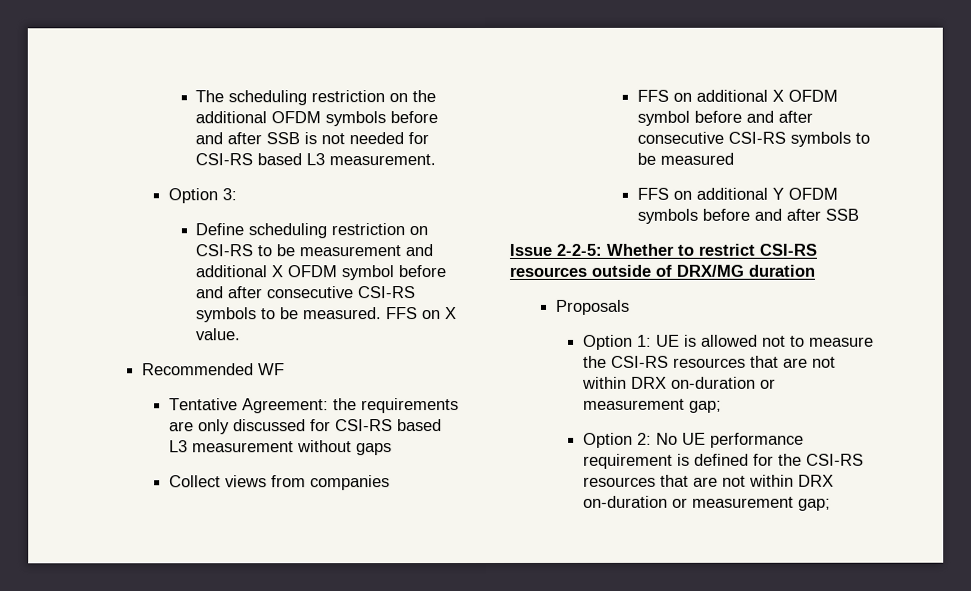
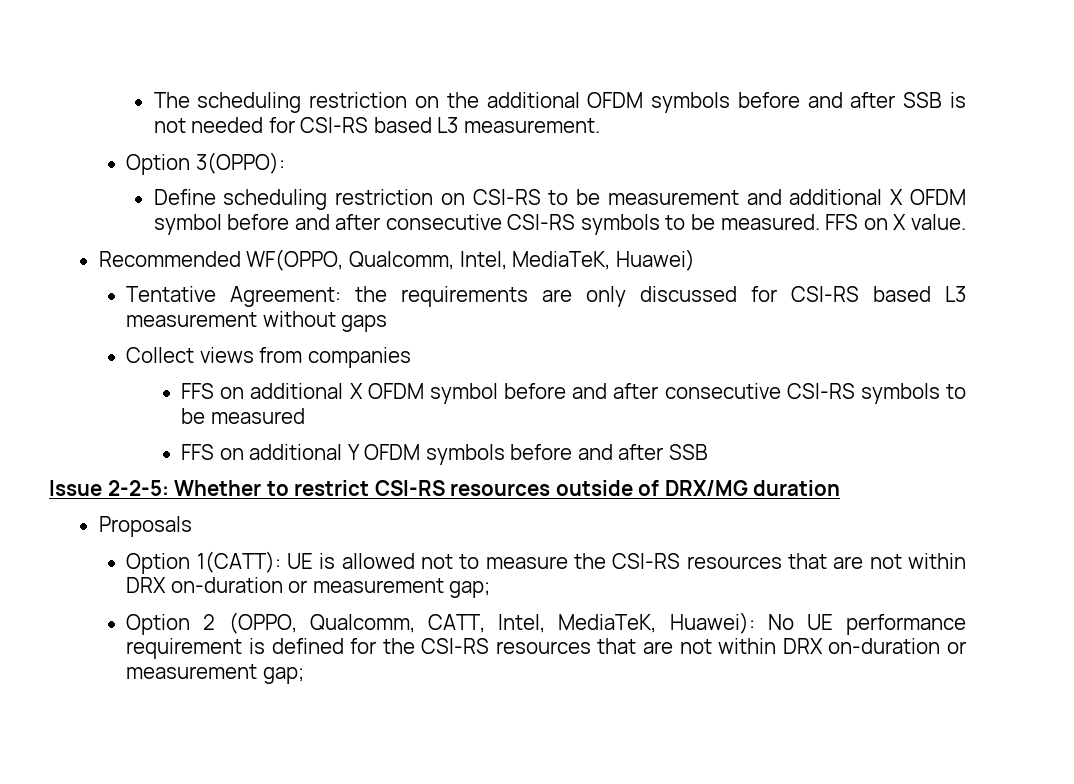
- Option 3:
+ Option 3(OPPO):
- Recommended WF
+ Recommended WF(OPPO, Qualcomm, Intel, MediaTeK, Huawei)
- Option 1: UE is allowed not to measure the CSI-RS resources that are not within DRX on-duration or measurement gap;
+ Option 1(CATT): UE is allowed not to measure the CSI-RS resources that are not within DRX on-duration or measurement gap;
- Option 2: No UE performance requirement is defined for the CSI-RS resources that are not within DRX on-duration or measurement gap;
+ Option 2 (OPPO, Qualcomm, CATT, Intel, MediaTeK, Huawei): No UE performance requirement is defined for the CSI-RS resources that are not within DRX on-duration or measurement gap;

